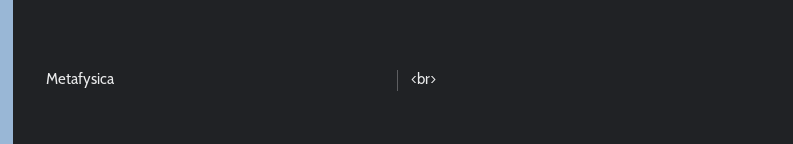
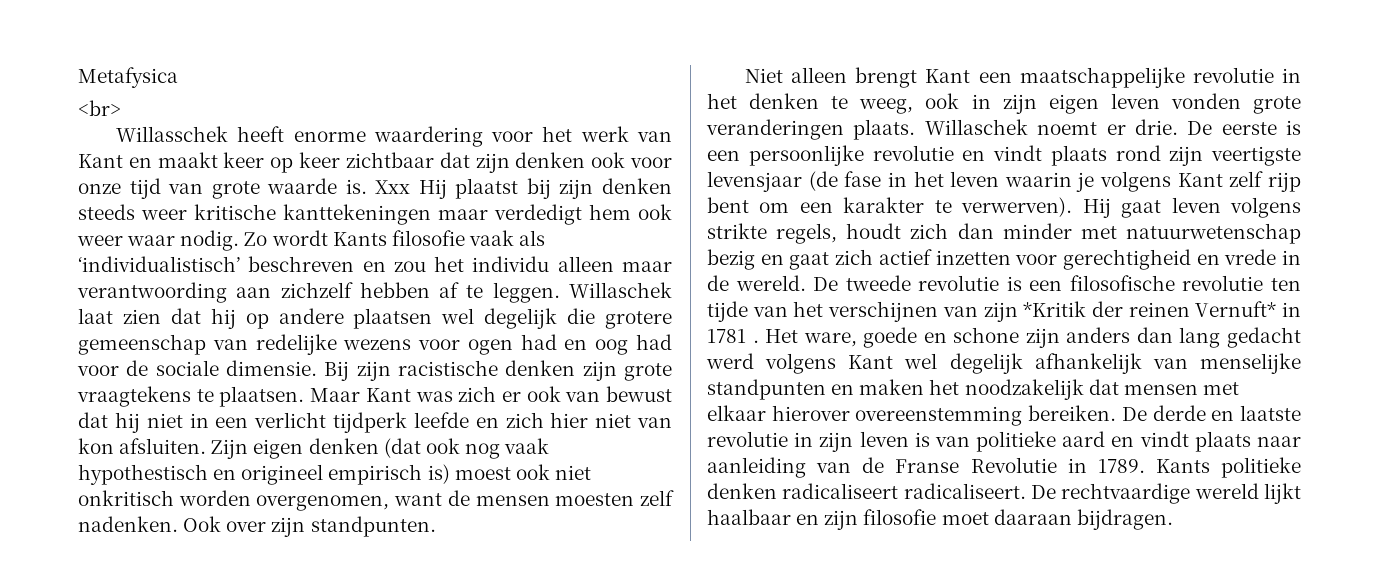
+ Willasschek heeft enorme waardering voor het werk van Kant en maakt keer op keer zichtbaar dat zijn denken ook voor onze tijd van grote waarde is. Xxx Hij plaatst bij zijn denken steeds weer kritische kanttekeningen maar verdedigt hem ook weer waar nodig. Zo wordt Kants filosofie vaak als ‘individualistisch’ beschreven en zou het individu alleen maar verantwoording aan zichzelf hebben af te leggen. Willaschek laat zien dat hij op andere plaatsen wel degelijk die grotere gemeenschap van redelijke wezens voor ogen had en oog had voor de sociale dimensie. Bij zijn racistische denken zijn grote vraagtekens te plaatsen. Maar Kant was zich er ook van bewust dat hij niet in een verlicht tijdperk leefde en zich hier niet van kon afsluiten. Zijn eigen denken (dat ook nog vaak hypothestisch en origineel empirisch is) moest ook niet onkritisch worden overgenomen, want de mensen moesten zelf nadenken. Ook over zijn standpunten.
+ Niet alleen brengt Kant een maatschappelijke revolutie in het denken te weeg, ook in zijn eigen leven vonden grote veranderingen plaats. Willaschek noemt er drie. De eerste is een persoonlijke revolutie en vindt plaats rond zijn veertigste levensjaar (de fase in het leven waarin je volgens Kant zelf rijp bent om een karakter te verwerven). Hij gaat leven volgens strikte regels, houdt zich dan minder met natuurwetenschap bezig en gaat zich actief inzetten voor gerechtigheid en vrede in de wereld. De tweede revolutie is een filosofische revolutie ten tijde van het verschijnen van zijn *Kritik der reinen Vernuft* in 1781 . Het ware, goede en schone zijn anders dan lang gedacht werd volgens Kant wel degelijk afhankelijk van menselijke standpunten en maken het noodzakelijk dat mensen met elkaar hierover overeenstemming bereiken. De derde en laatste revolutie in zijn leven is van politieke aard en vindt plaats naar aanleiding van de Franse Revolutie in 1789. Kants politieke denken radicaliseert radicaliseert. De rechtvaardige wereld lijkt haalbaar en zijn filosofie moet daaraan bijdragen.

